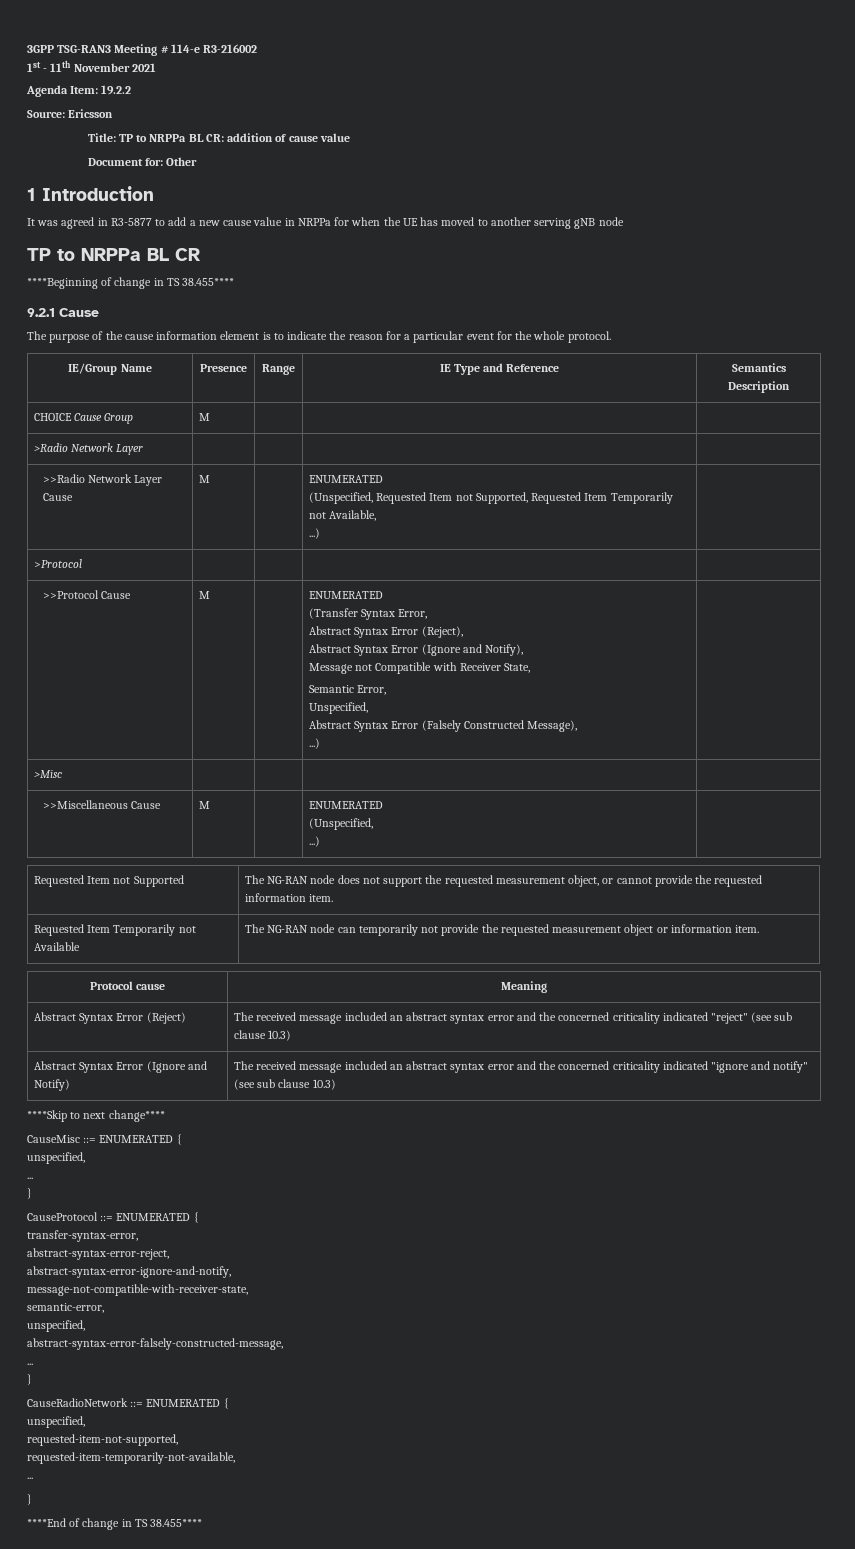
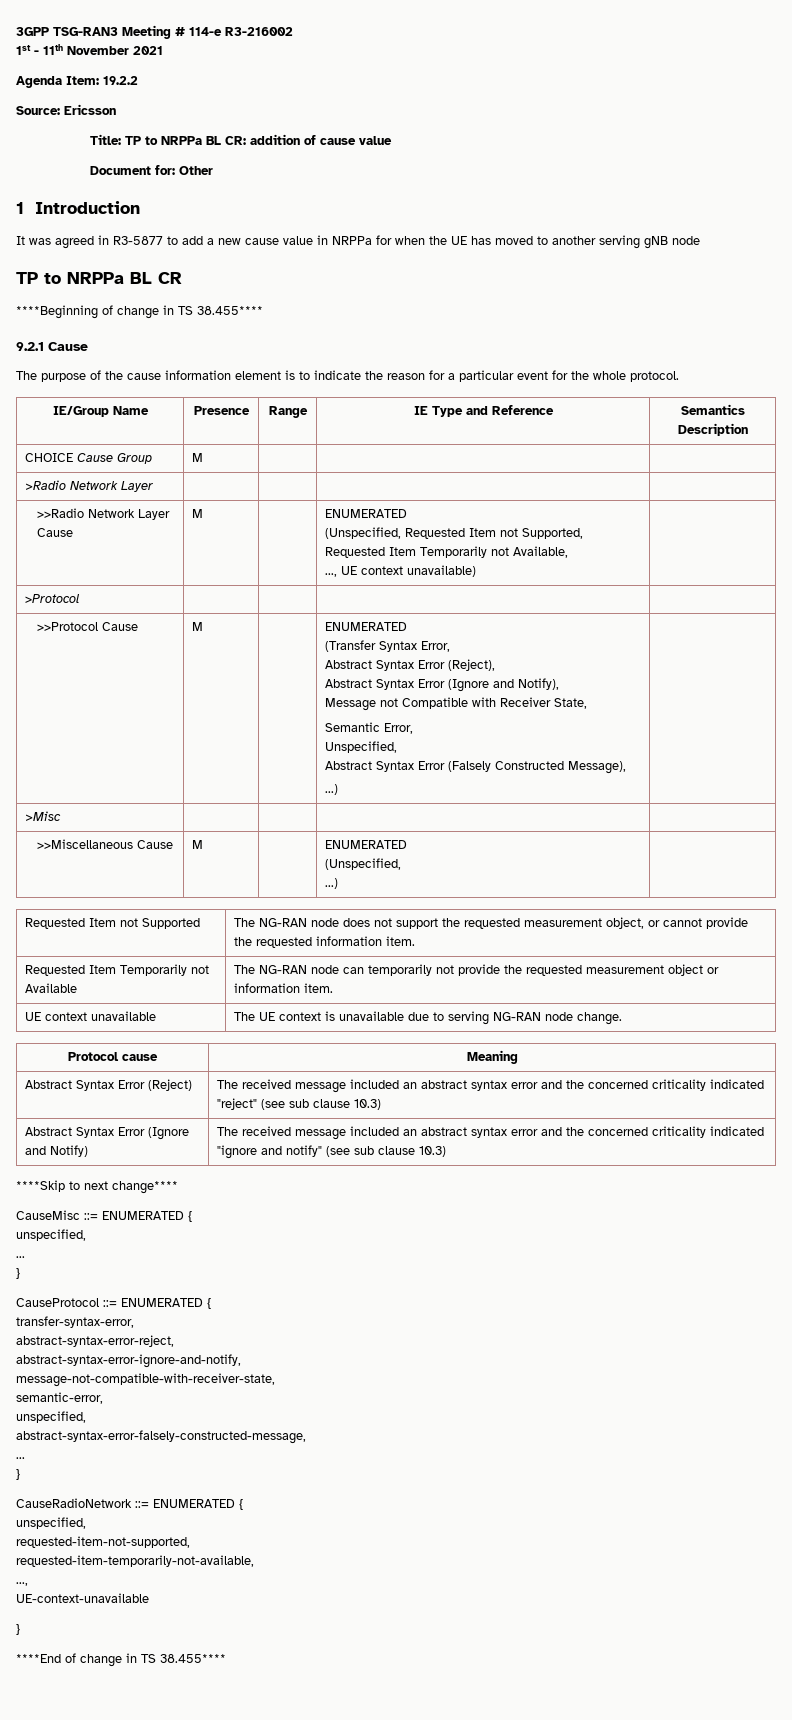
  >>Radio Network Layer Cause | M | | ENUMERATED
  (Unspecified, Requested Item not Supported, Requested Item Temporarily not Available,
- ...) |
+ ..., UE context unavailable) |
+ UE context unavailable | The UE context is unavailable due to serving NG-RAN node change.
  requested-item-temporarily-not-available,
- ...
+ ...,
+ UE-context-unavailable

